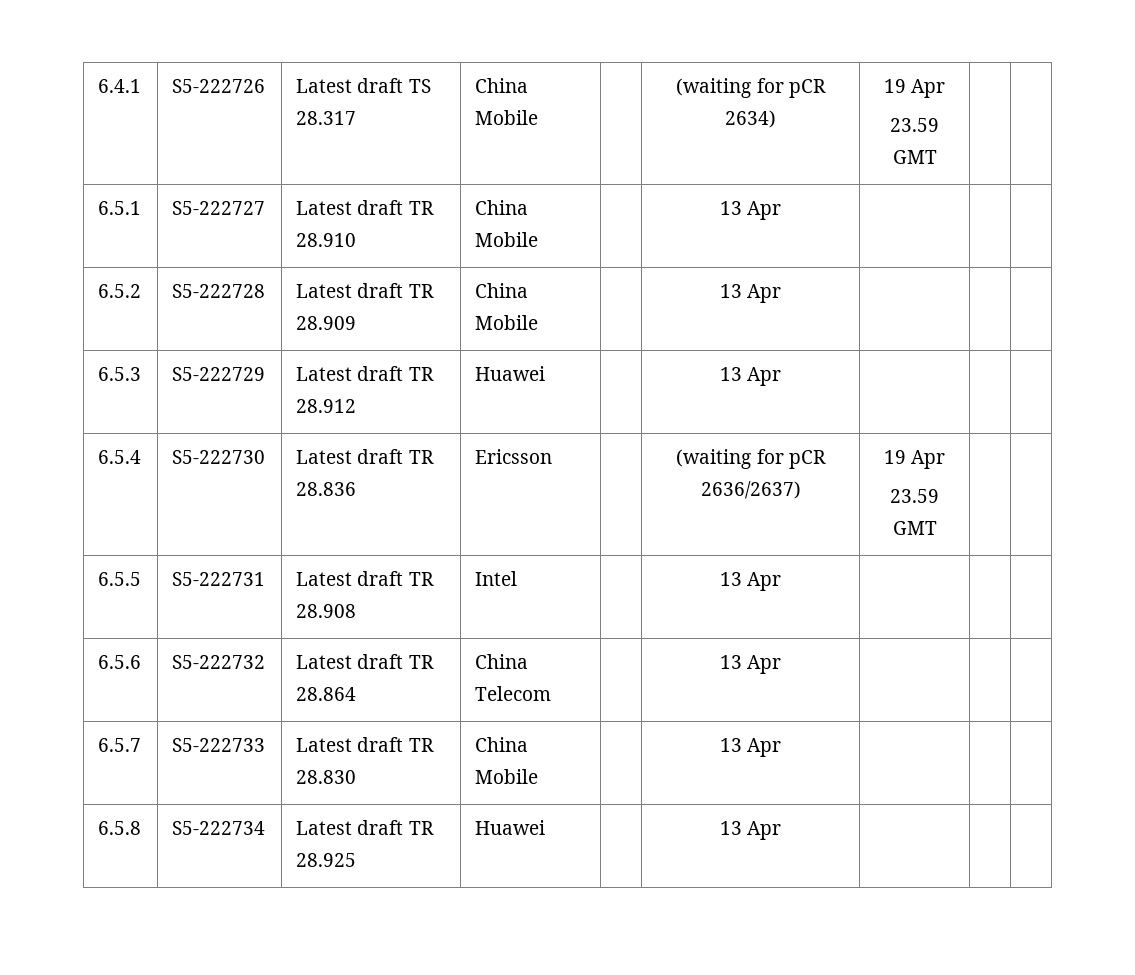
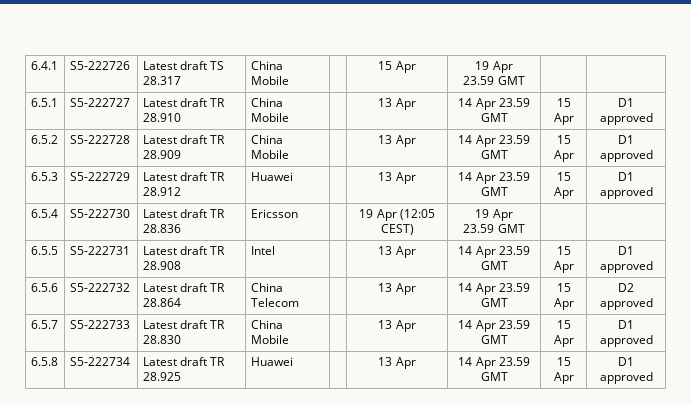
- 6.4.1 | S5-222726 | Latest draft TS 28.317 | China Mobile | | (waiting for pCR 2634) | 19 Apr
+ 6.4.1 | S5-222726 | Latest draft TS 28.317 | China Mobile | | 15 Apr | 19 Apr
- 6.5.1 | S5-222727 | Latest draft TR 28.910 | China Mobile | | 13 Apr | | |
+ 6.5.1 | S5-222727 | Latest draft TR 28.910 | China Mobile | | 13 Apr | 14 Apr 23.59 GMT | 15 Apr | D1 approved
- 6.5.2 | S5-222728 | Latest draft TR 28.909 | China Mobile | | 13 Apr | | |
+ 6.5.2 | S5-222728 | Latest draft TR 28.909 | China Mobile | | 13 Apr | 14 Apr 23.59 GMT | 15 Apr | D1 approved
- 6.5.3 | S5-222729 | Latest draft TR 28.912 | Huawei | | 13 Apr | | |
+ 6.5.3 | S5-222729 | Latest draft TR 28.912 | Huawei | | 13 Apr | 14 Apr 23.59 GMT | 15 Apr | D1 approved
- 6.5.4 | S5-222730 | Latest draft TR 28.836 | Ericsson | | (waiting for pCR 2636/2637) | 19 Apr
+ 6.5.4 | S5-222730 | Latest draft TR 28.836 | Ericsson | | 19 Apr (12:05 CEST) | 19 Apr
- 6.5.5 | S5-222731 | Latest draft TR 28.908 | Intel | | 13 Apr | | |
+ 6.5.5 | S5-222731 | Latest draft TR 28.908 | Intel | | 13 Apr | 14 Apr 23.59 GMT | 15 Apr | D1 approved
- 6.5.6 | S5-222732 | Latest draft TR 28.864 | China Telecom | | 13 Apr | | |
+ 6.5.6 | S5-222732 | Latest draft TR 28.864 | China Telecom | | 13 Apr | 14 Apr 23.59 GMT | 15 Apr | D2 approved
- 6.5.7 | S5-222733 | Latest draft TR 28.830 | China Mobile | | 13 Apr | | |
+ 6.5.7 | S5-222733 | Latest draft TR 28.830 | China Mobile | | 13 Apr | 14 Apr 23.59 GMT | 15 Apr | D1 approved
- 6.5.8 | S5-222734 | Latest draft TR 28.925 | Huawei | | 13 Apr | | |
+ 6.5.8 | S5-222734 | Latest draft TR 28.925 | Huawei | | 13 Apr | 14 Apr 23.59 GMT | 15 Apr | D1 approved

